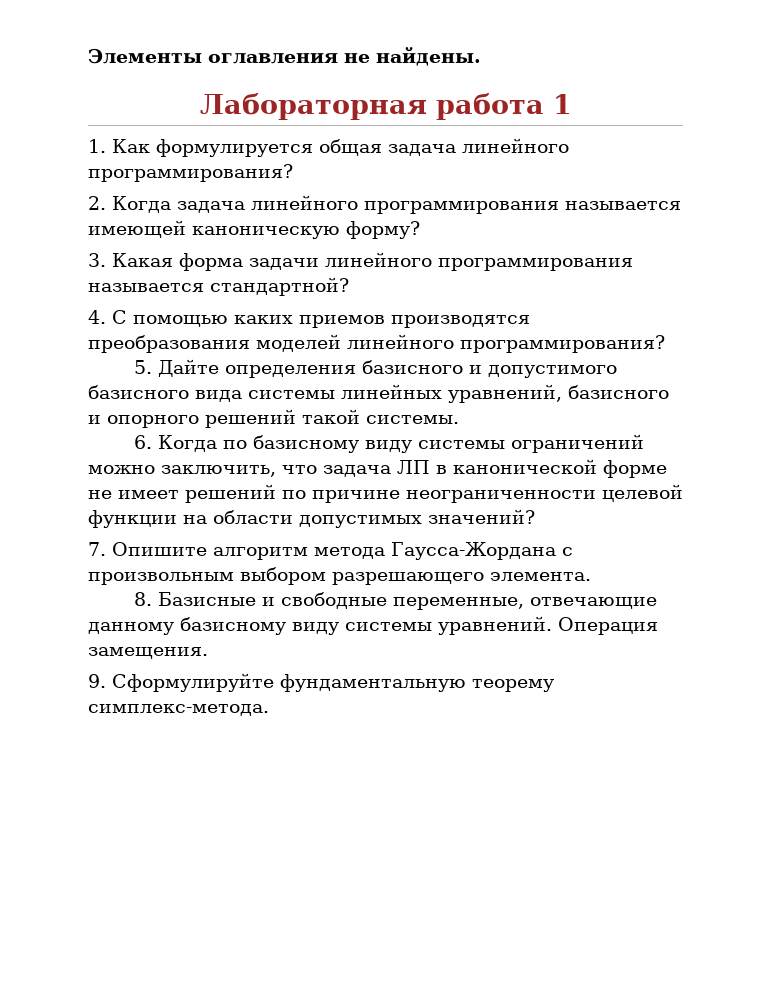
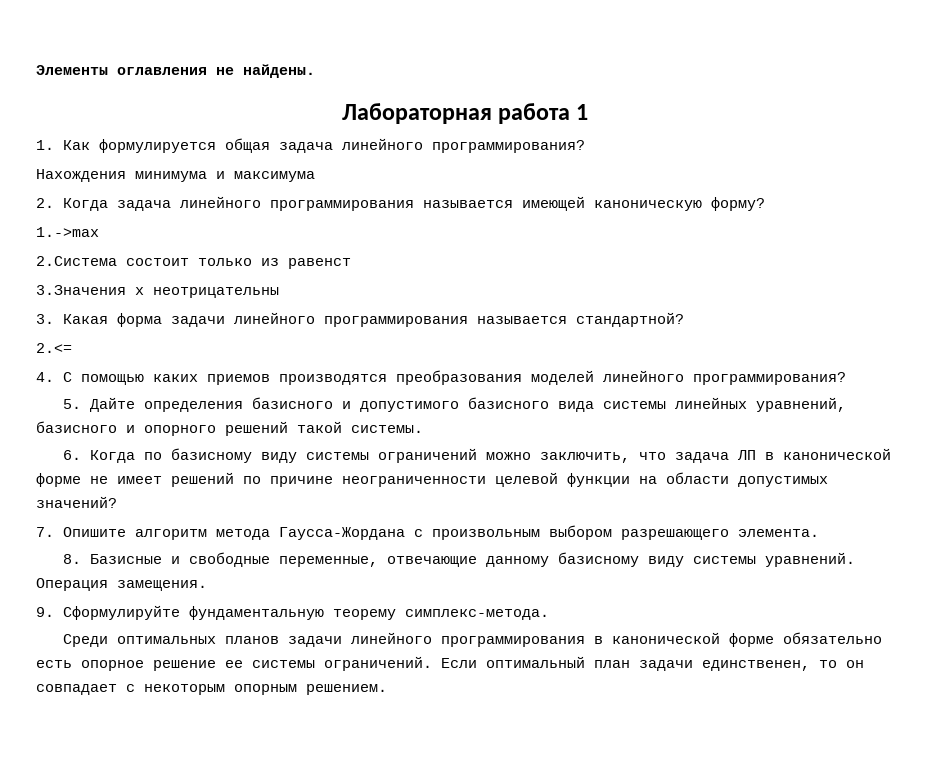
+ Нахождения минимума и максимума
+ 1.->max
+ 2.Система состоит только из равенст
+ 3.Значения x неотрицательны
+ 2.<=
+ Среди оптимальных планов задачи линейного программирования в канонической форме обязательно есть опорное решение ее системы ограничений. Если оптимальный план задачи единственен, то он совпадает с некоторым опорным решением.

